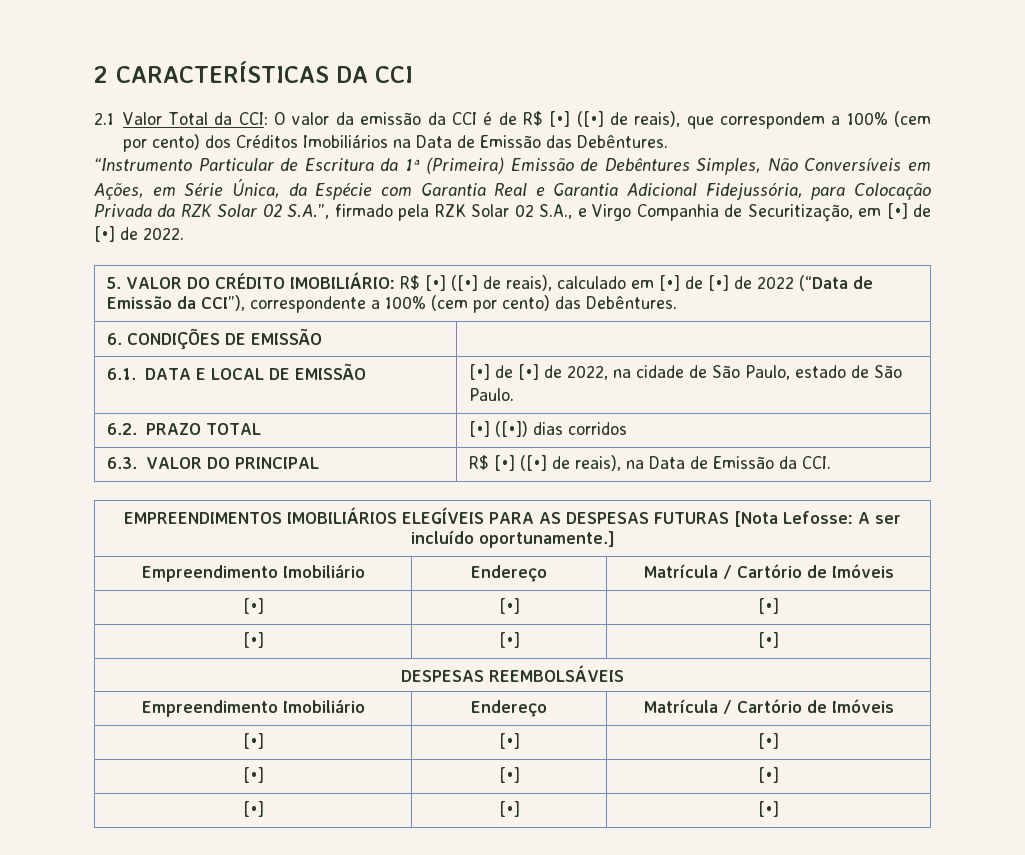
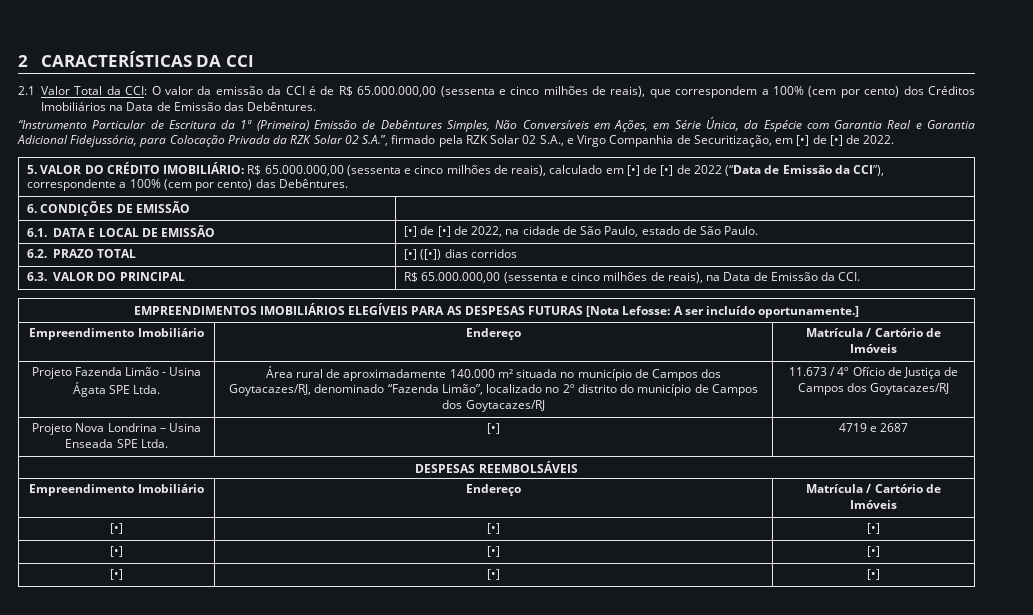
- 2.1 Valor Total da CCI: O valor da emissão da CCI é de R$ [•] ([•] de reais), que correspondem a 100% (cem por cento) dos Créditos Imobiliários na Data de Emissão das Debêntures.
+ 2.1 Valor Total da CCI: O valor da emissão da CCI é de R$ 65.000.000,00 (sessenta e cinco milhões de reais), que correspondem a 100% (cem por cento) dos Créditos Imobiliários na Data de Emissão das Debêntures.
- 5. VALOR DO CRÉDITO IMOBILIÁRIO: R$ [•] ([•] de reais), calculado em [•] de [•] de 2022 (“Data de Emissão da CCI”), correspondente a 100% (cem por cento) das Debêntures.
+ 5. VALOR DO CRÉDITO IMOBILIÁRIO: R$ 65.000.000,00 (sessenta e cinco milhões de reais), calculado em [•] de [•] de 2022 (“Data de Emissão da CCI”), correspondente a 100% (cem por cento) das Debêntures.
- 6.3. VALOR DO PRINCIPAL | R$ [•] ([•] de reais), na Data de Emissão da CCI.
+ 6.3. VALOR DO PRINCIPAL | R$ 65.000.000,00 (sessenta e cinco milhões de reais), na Data de Emissão da CCI.
  EMPREENDIMENTOS IMOBILIÁRIOS ELEGÍVEIS PARA AS DESPESAS FUTURAS [Nota Lefosse: A ser incluído oportunamente.]
  Empreendimento Imobiliário | Endereço | Matrícula / Cartório de Imóveis
- [•] | [•] | [•]
- [•] | [•] | [•]
+ Projeto Fazenda Limão - Usina Ágata SPE Ltda. | Área rural de aproximadamente 140.000 m² situada no município de Campos dos Goytacazes/RJ, denominado “Fazenda Limão”, localizado no 2º distrito do município de Campos dos Goytacazes/RJ | 11.673 / 4º Ofício de Justiça de Campos dos Goytacazes/RJ
+ Projeto Nova Londrina – Usina Enseada SPE Ltda. | [•] | 4719 e 2687

